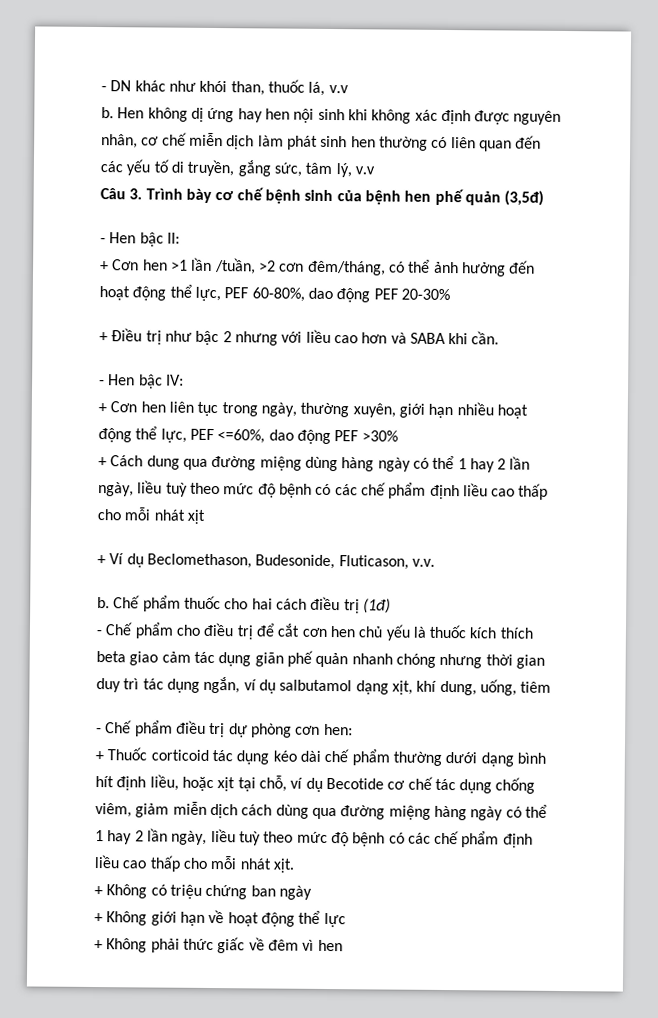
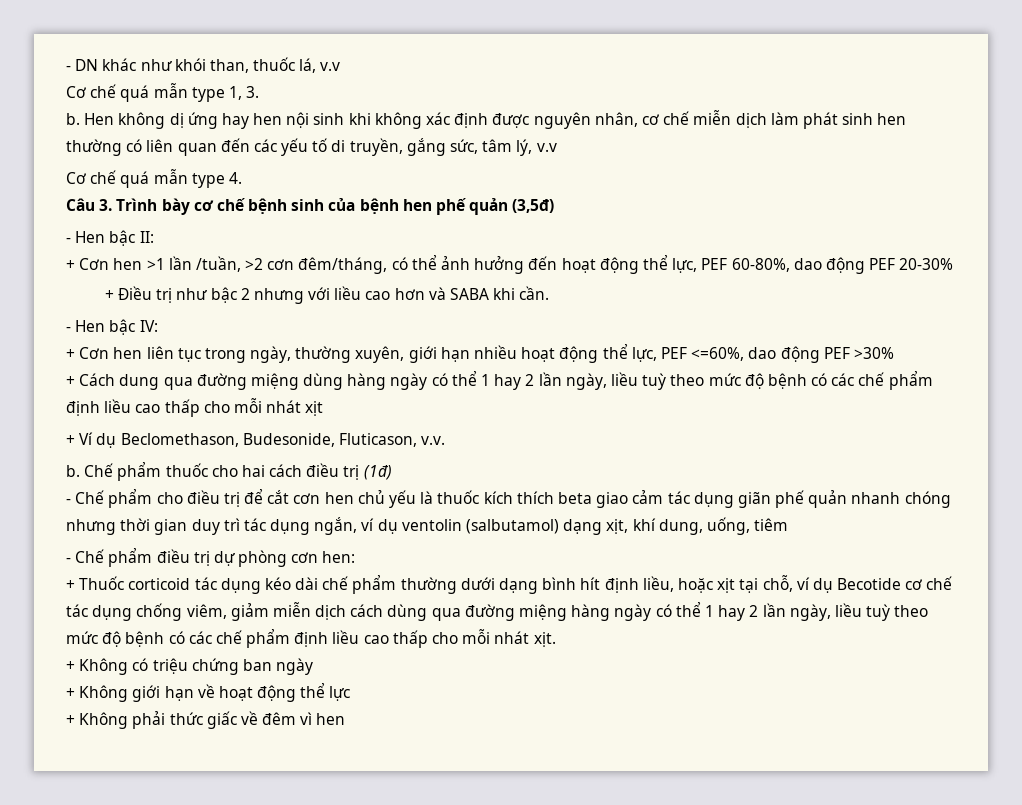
+ Cơ chế quá mẫn type 1, 3.
+ Cơ chế quá mẫn type 4.
- - Chế phẩm cho điều trị để cắt cơn hen chủ yếu là thuốc kích thích beta giao cảm tác dụng giãn phế quản nhanh chóng nhưng thời gian duy trì tác dụng ngắn, ví dụ salbutamol dạng xịt, khí dung, uống, tiêm
+ - Chế phẩm cho điều trị để cắt cơn hen chủ yếu là thuốc kích thích beta giao cảm tác dụng giãn phế quản nhanh chóng nhưng thời gian duy trì tác dụng ngắn, ví dụ ventolin (salbutamol) dạng xịt, khí dung, uống, tiêm

